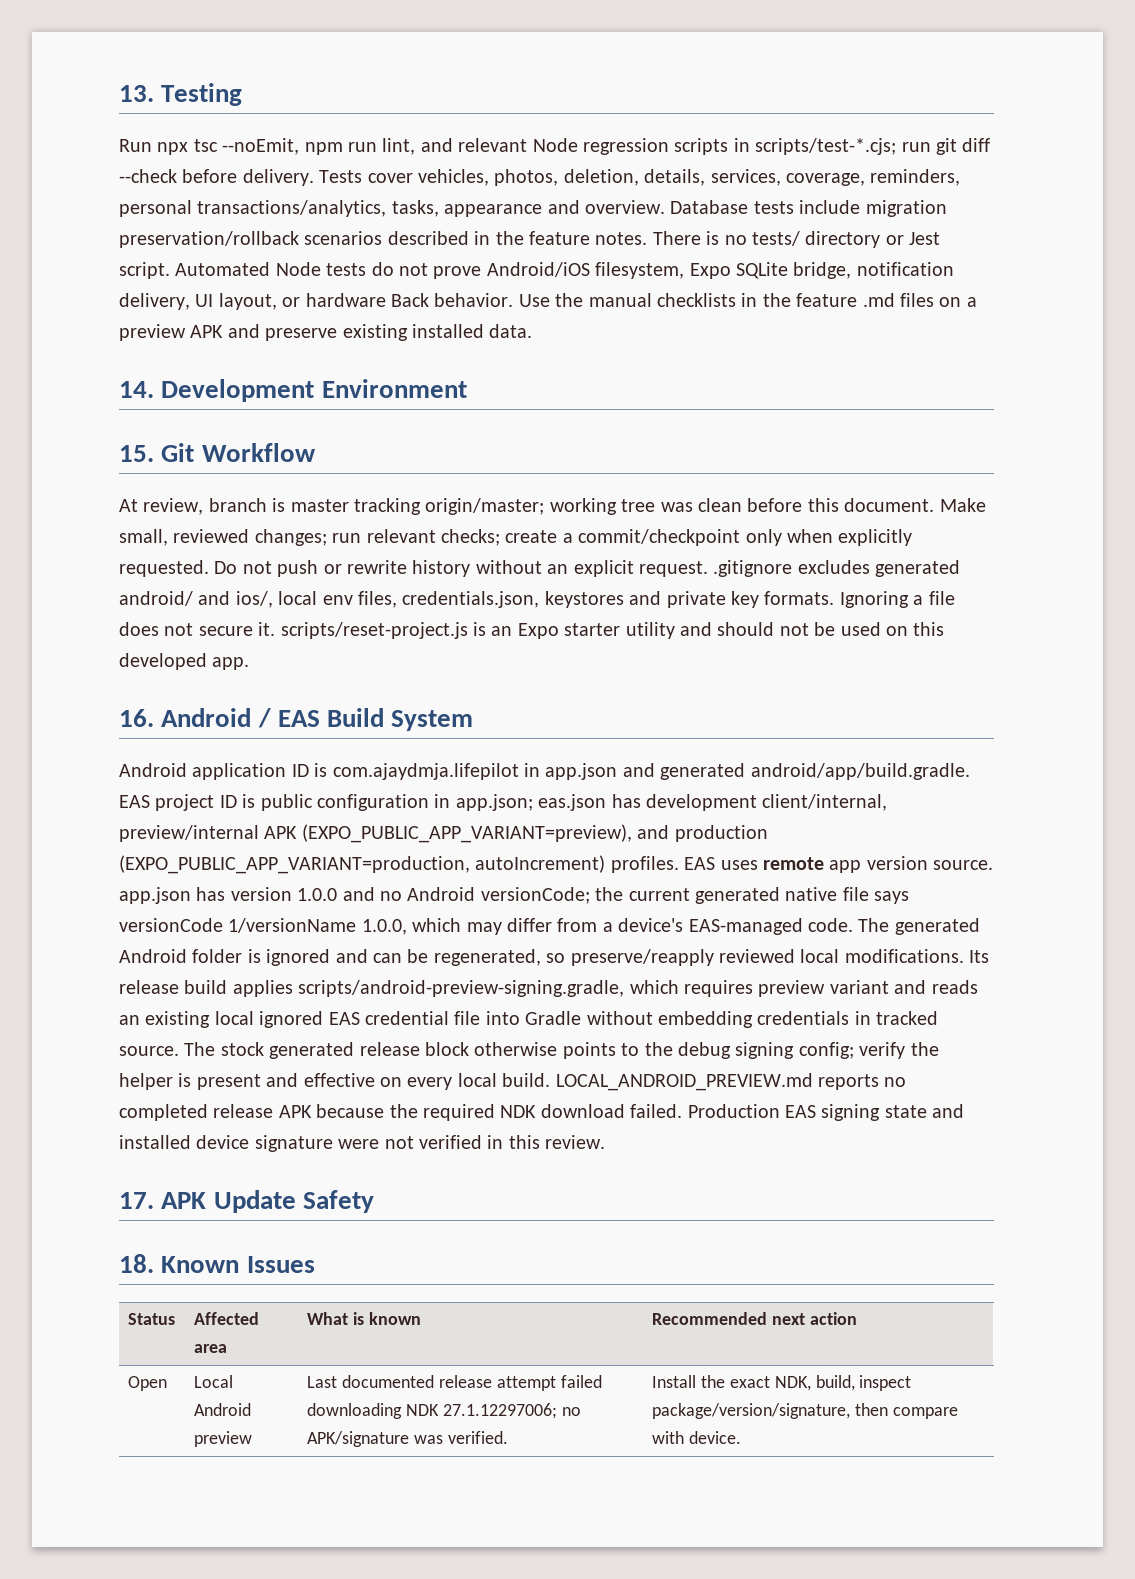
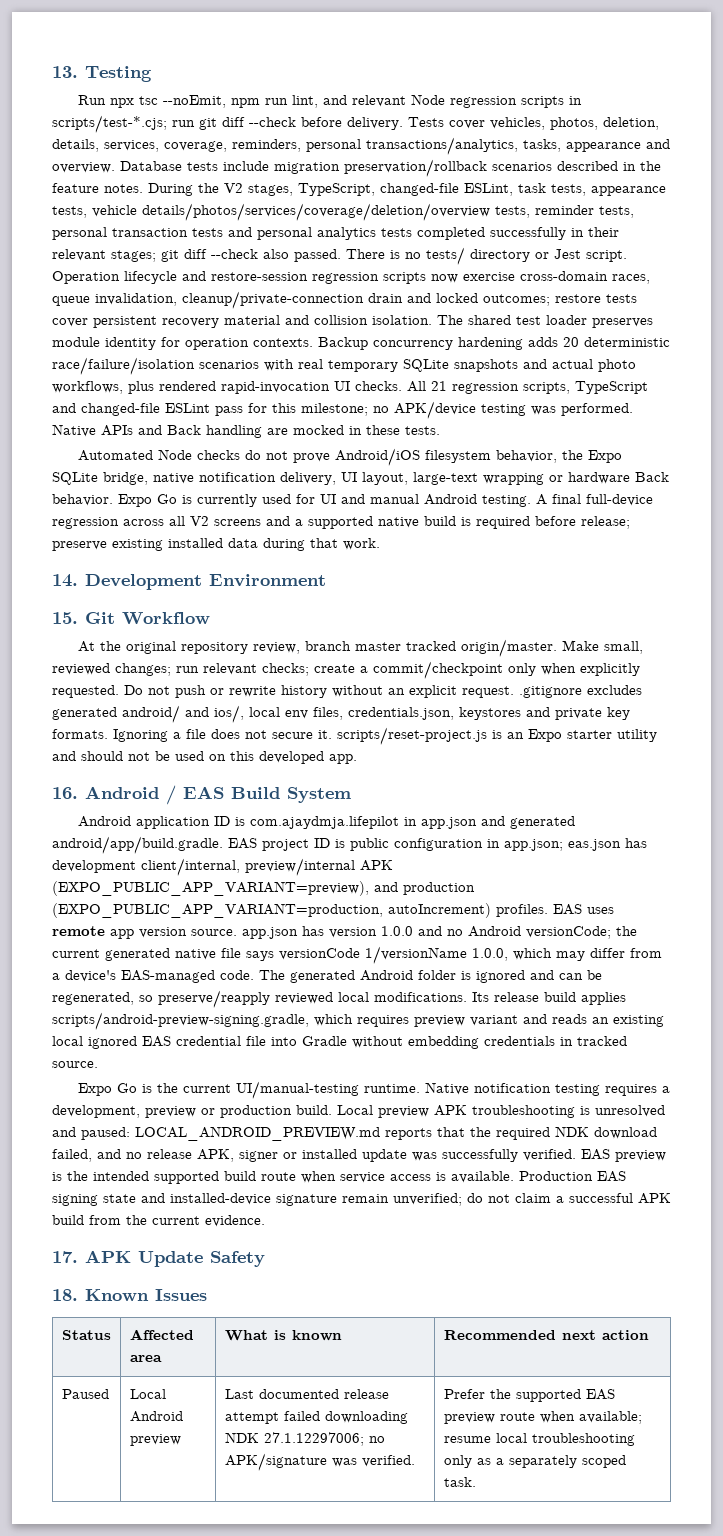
+ During the V2 stages, TypeScript, changed-file ESLint, task tests, appearance tests, vehicle details/photos/services/coverage/deletion/overview tests, reminder tests, personal transaction tests and personal analytics tests completed successfully in their relevant stages; git diff --check also passed.
- There is no tests/ directory or Jest script. Automated Node tests do not prove Android/iOS filesystem, Expo SQLite bridge, notification delivery, UI layout, or hardware Back behavior.
+ There is no tests/ directory or Jest script. Operation lifecycle and restore-session regression scripts now exercise cross-domain races, queue invalidation, cleanup/private-connection drain and locked outcomes; restore tests cover persistent recovery material and collision isolation. The shared test loader preserves module identity for operation contexts. Backup concurrency hardening adds 20 deterministic race/failure/isolation scenarios with real temporary SQLite snapshots and actual photo workflows, plus rendered rapid-invocation UI checks. All 21 regression scripts, TypeScript and changed-file ESLint pass for this milestone; no APK/device testing was performed. Native APIs and Back handling are mocked in these tests.
+ Automated Node checks do not prove Android/iOS filesystem behavior, the Expo SQLite bridge, native notification delivery, UI layout, large-text wrapping or hardware Back behavior.
- Use the manual checklists in the feature .md files on a preview APK and preserve existing installed data.
+ Expo Go is currently used for UI and manual Android testing. A final full-device regression across all V2 screens and a supported native build is required before release; preserve existing installed data during that work.
- At review, branch is master tracking origin/master; working tree was clean before this document.
+ At the original repository review, branch master tracked origin/master.
- Its release build applies scripts/android-preview-signing.gradle, which requires preview variant and reads an existing local ignored EAS credential file into Gradle without embedding credentials in tracked source. The stock generated release block otherwise points to the debug signing config; verify the helper is present and effective on every local build. LOCAL_ANDROID_PREVIEW.md reports no completed release APK because the required NDK download failed.
+ Its release build applies scripts/android-preview-signing.gradle, which requires preview variant and reads an existing local ignored EAS credential file into Gradle without embedding credentials in tracked source.
+ Expo Go is the current UI/manual-testing runtime. Native notification testing requires a development, preview or production build. Local preview APK troubleshooting is unresolved and paused: LOCAL_ANDROID_PREVIEW.md reports that the required NDK download failed, and no release APK, signer or installed update was successfully verified. EAS preview is the intended supported build route when service access is available.
- Production EAS signing state and installed device signature were not verified in this review.
+ Production EAS signing state and installed-device signature remain unverified; do not claim a successful APK build from the current evidence.
- Open | Local Android preview | Last documented release attempt failed downloading NDK 27.1.12297006; no APK/signature was verified. | Install the exact NDK, build, inspect package/version/signature, then compare with device.
+ Paused | Local Android preview | Last documented release attempt failed downloading NDK 27.1.12297006; no APK/signature was verified. | Prefer the supported EAS preview route when available; resume local troubleshooting only as a separately scoped task.

